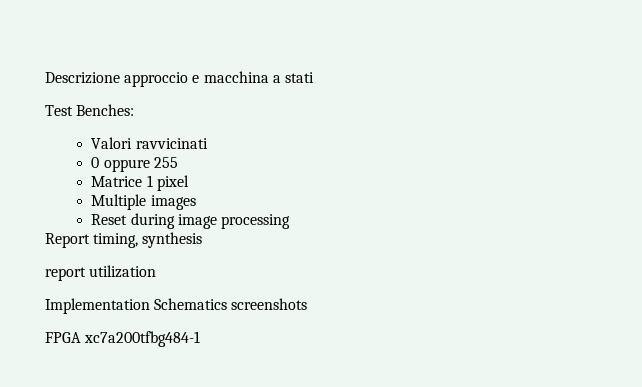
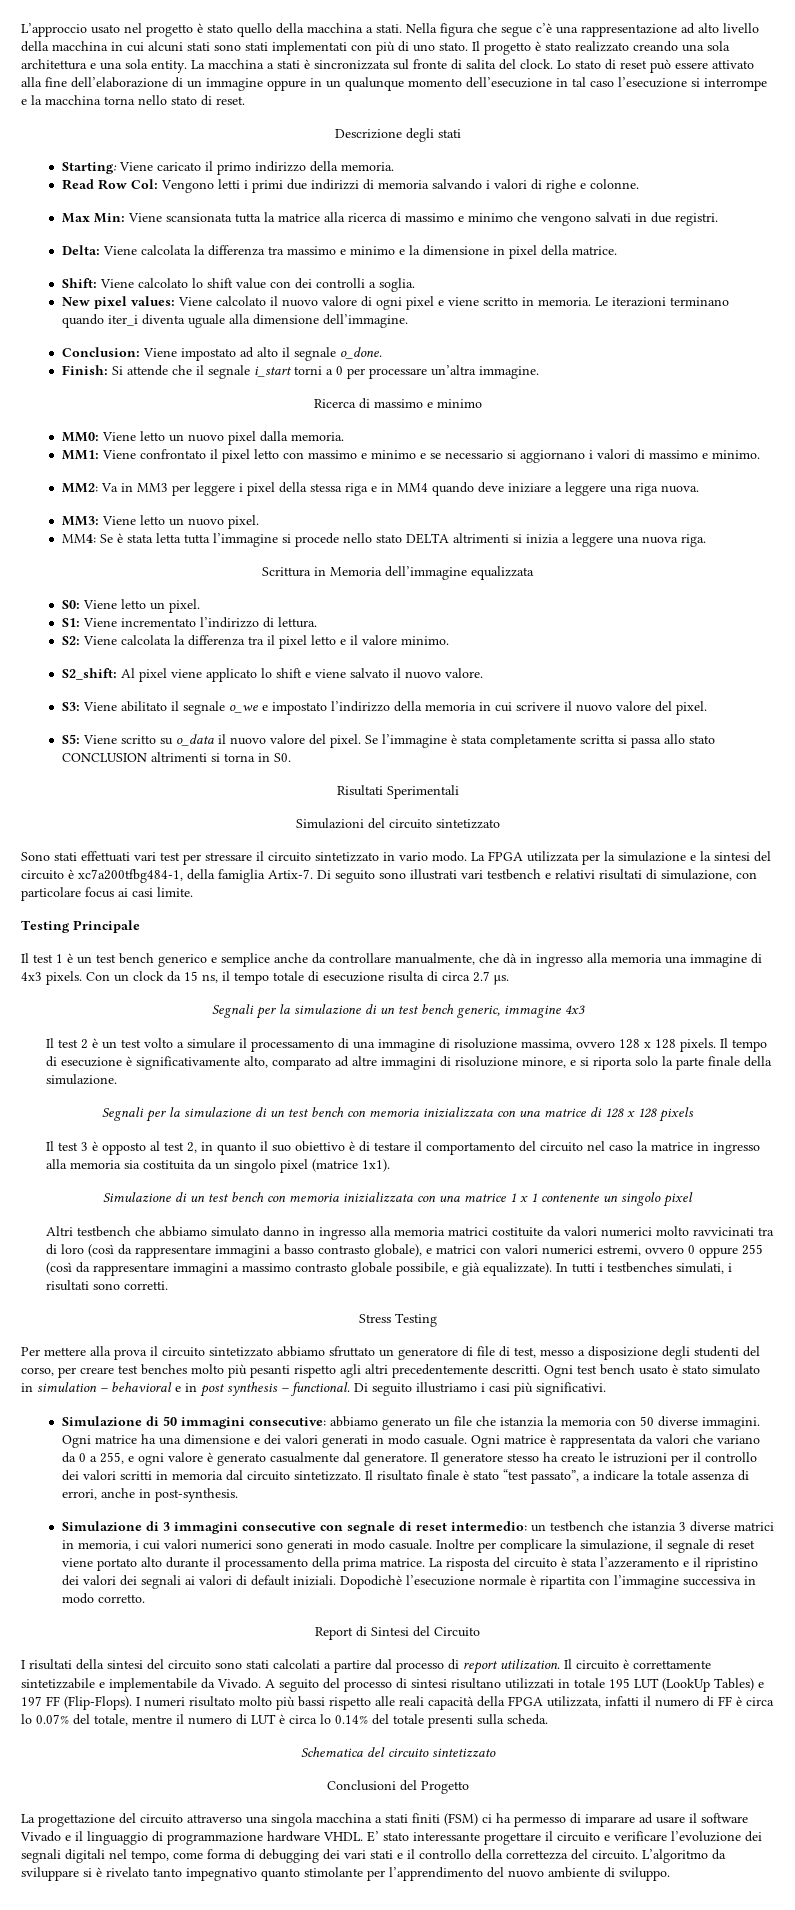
- Descrizione approccio e macchina a stati
- Test Benches:
- Valori ravvicinati
- 0 oppure 255
- Matrice 1 pixel
- Multiple images
- Reset during image processing
- Report timing, synthesis
- report utilization
- Implementation Schematics screenshots
- FPGA xc7a200tfbg484-1
+ L’approccio usato nel progetto è stato quello della macchina a stati. Nella figura che segue c’è una rappresentazione ad alto livello della macchina in cui alcuni stati sono stati implementati con più di uno stato. Il progetto è stato realizzato creando una sola architettura e una sola entity. La macchina a stati è sincronizzata sul fronte di salita del clock. Lo stato di reset può essere attivato alla fine dell’elaborazione di un immagine oppure in un qualunque momento dell’esecuzione in tal caso l’esecuzione si interrompe e la macchina torna nello stato di reset.
+ Descrizione degli stati
+ Starting: Viene caricato il primo indirizzo della memoria.
+ Read Row Col: Vengono letti i primi due indirizzi di memoria salvando i valori di righe e colonne.
+ Max Min: Viene scansionata tutta la matrice alla ricerca di massimo e minimo che vengono salvati in due registri.
+ Delta: Viene calcolata la differenza tra massimo e minimo e la dimensione in pixel della matrice.
+ Shift: Viene calcolato lo shift value con dei controlli a soglia.
+ New pixel values: Viene calcolato il nuovo valore di ogni pixel e viene scritto in memoria. Le iterazioni terminano quando iter_i diventa uguale alla dimensione dell’immagine.
+ Conclusion: Viene impostato ad alto il segnale o_done.
+ Finish: Si attende che il segnale i_start torni a 0 per processare un’altra immagine.
+ Ricerca di massimo e minimo
+ MM0: Viene letto un nuovo pixel dalla memoria.
+ MM1: Viene confrontato il pixel letto con massimo e minimo e se necessario si aggiornano i valori di massimo e minimo.
+ MM2: Va in MM3 per leggere i pixel della stessa riga e in MM4 quando deve iniziare a leggere una riga nuova.
+ MM3: Viene letto un nuovo pixel.
+ MM4: Se è stata letta tutta l’immagine si procede nello stato DELTA altrimenti si inizia a leggere una nuova riga.
+ Scrittura in Memoria dell’immagine equalizzata
+ S0: Viene letto un pixel.
+ S1: Viene incrementato l’indirizzo di lettura.
+ S2: Viene calcolata la differenza tra il pixel letto e il valore minimo.
+ S2_shift: Al pixel viene applicato lo shift e viene salvato il nuovo valore.
+ S3: Viene abilitato il segnale o_we e impostato l’indirizzo della memoria in cui scrivere il nuovo valore del pixel.
+ S5: Viene scritto su o_data il nuovo valore del pixel. Se l’immagine è stata completamente scritta si passa allo stato CONCLUSION altrimenti si torna in S0.
+ Risultati Sperimentali
+ Simulazioni del circuito sintetizzato
+ Sono stati effettuati vari test per stressare il circuito sintetizzato in vario modo. La FPGA utilizzata per la simulazione e la sintesi del circuito è xc7a200tfbg484-1, della famiglia Artix-7. Di seguito sono illustrati vari testbench e relativi risultati di simulazione, con particolare focus ai casi limite.
+ Testing Principale
+ Il test 1 è un test bench generico e semplice anche da controllare manualmente, che dà in ingresso alla memoria una immagine di 4x3 pixels. Con un clock da 15 ns, il tempo totale di esecuzione risulta di circa 2.7 μs.
+ Segnali per la simulazione di un test bench generic, immagine 4x3
+ Il test 2 è un test volto a simulare il processamento di una immagine di risoluzione massima, ovvero 128 x 128 pixels. Il tempo di esecuzione è significativamente alto, comparato ad altre immagini di risoluzione minore, e si riporta solo la parte finale della simulazione.
+ Segnali per la simulazione di un test bench con memoria inizializzata con una matrice di 128 x 128 pixels
+ Il test 3 è opposto al test 2, in quanto il suo obiettivo è di testare il comportamento del circuito nel caso la matrice in ingresso alla memoria sia costituita da un singolo pixel (matrice 1x1).
+ Simulazione di un test bench con memoria inizializzata con una matrice 1 x 1 contenente un singolo pixel
+ Altri testbench che abbiamo simulato danno in ingresso alla memoria matrici costituite da valori numerici molto ravvicinati tra di loro (così da rappresentare immagini a basso contrasto globale), e matrici con valori numerici estremi, ovvero 0 oppure 255 (così da rappresentare immagini a massimo contrasto globale possibile, e già equalizzate). In tutti i testbenches simulati, i risultati sono corretti.
+ Stress Testing
+ Per mettere alla prova il circuito sintetizzato abbiamo sfruttato un generatore di file di test, messo a disposizione degli studenti del corso, per creare test benches molto più pesanti rispetto agli altri precedentemente descritti. Ogni test bench usato è stato simulato in simulation – behavioral e in post synthesis – functional. Di seguito illustriamo i casi più significativi.
+ Simulazione di 50 immagini consecutive: abbiamo generato un file che istanzia la memoria con 50 diverse immagini. Ogni matrice ha una dimensione e dei valori generati in modo casuale. Ogni matrice è rappresentata da valori che variano da 0 a 255, e ogni valore è generato casualmente dal generatore. Il generatore stesso ha creato le istruzioni per il controllo dei valori scritti in memoria dal circuito sintetizzato. Il risultato finale è stato “test passato”, a indicare la totale assenza di errori, anche in post-synthesis.
+ Simulazione di 3 immagini consecutive con segnale di reset intermedio: un testbench che istanzia 3 diverse matrici in memoria, i cui valori numerici sono generati in modo casuale. Inoltre per complicare la simulazione, il segnale di reset viene portato alto durante il processamento della prima matrice. La risposta del circuito è stata l’azzeramento e il ripristino dei valori dei segnali ai valori di default iniziali. Dopodichè l’esecuzione normale è ripartita con l’immagine successiva in modo corretto.
+ Report di Sintesi del Circuito
+ I risultati della sintesi del circuito sono stati calcolati a partire dal processo di report utilization. Il circuito è correttamente sintetizzabile e implementabile da Vivado. A seguito del processo di sintesi risultano utilizzati in totale 195 LUT (LookUp Tables) e 197 FF (Flip-Flops). I numeri risultato molto più bassi rispetto alle reali capacità della FPGA utilizzata, infatti il numero di FF è circa lo 0.07% del totale, mentre il numero di LUT è circa lo 0.14% del totale presenti sulla scheda.
+ Schematica del circuito sintetizzato
+ Conclusioni del Progetto
+ La progettazione del circuito attraverso una singola macchina a stati finiti (FSM) ci ha permesso di imparare ad usare il software Vivado e il linguaggio di programmazione hardware VHDL. E’ stato interessante progettare il circuito e verificare l’evoluzione dei segnali digitali nel tempo, come forma di debugging dei vari stati e il controllo della correttezza del circuito. L’algoritmo da sviluppare si è rivelato tanto impegnativo quanto stimolante per l’apprendimento del nuovo ambiente di sviluppo.

